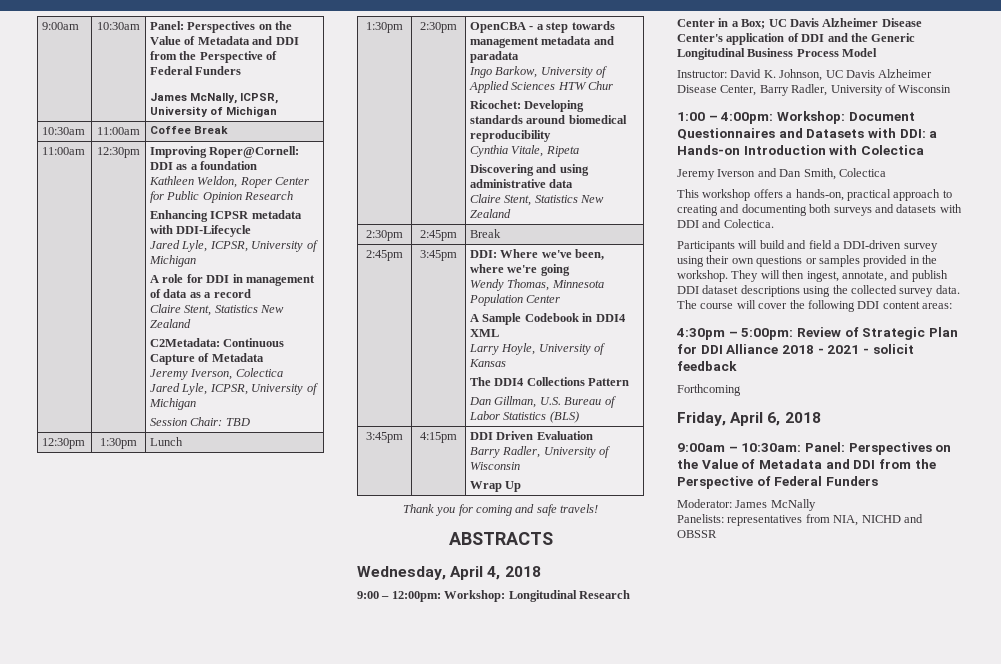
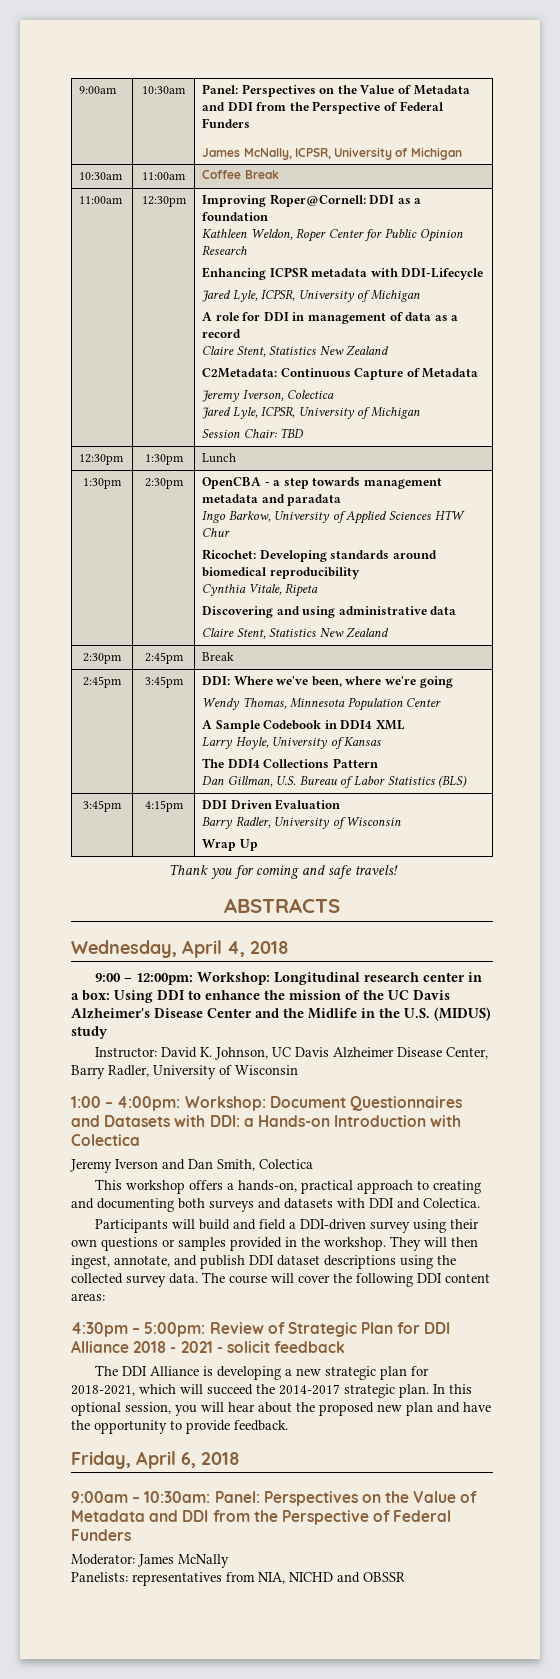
- 9:00 – 12:00pm: Workshop: Longitudinal Research Center in a Box; UC Davis Alzheimer Disease Center's application of DDI and the Generic Longitudinal Business Process Model
+ 9:00 – 12:00pm: Workshop: Longitudinal research center in a box: Using DDI to enhance the mission of the UC Davis Alzheimer's Disease Center and the Midlife in the U.S. (MIDUS) study
- Forthcoming
+ The DDI Alliance is developing a new strategic plan for 2018-2021, which will succeed the 2014-2017 strategic plan. In this optional session, you will hear about the proposed new plan and have the opportunity to provide feedback.

